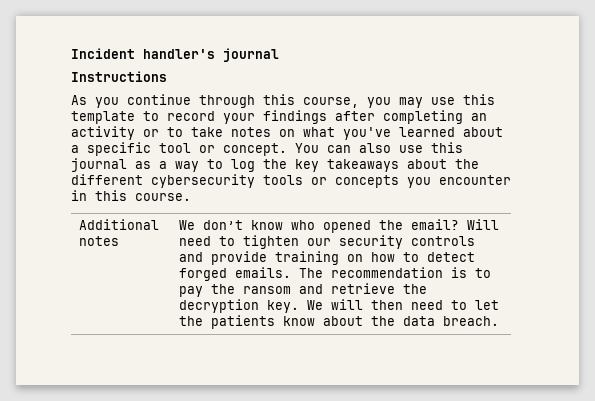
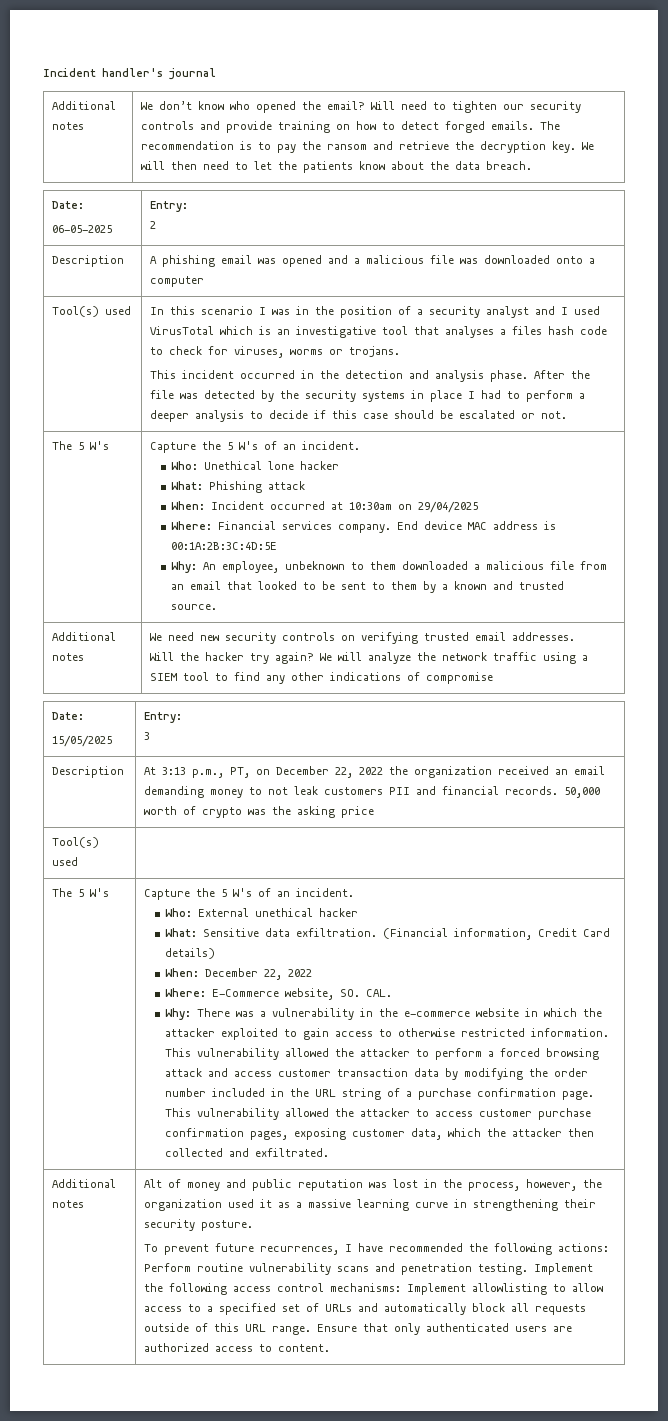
- Instructions
- As you continue through this course, you may use this template to record your findings after completing an activity or to take notes on what you've learned about a specific tool or concept. You can also use this journal as a way to log the key takeaways about the different cybersecurity tools or concepts you encounter in this course.
  We will then need to let the patients know about the data breach.
+ Date:
+ 06-05-2025 | Entry:
+ 2
+ Description | A phishing email was opened and a malicious file was downloaded onto a computer
+ Tool(s) used | In this scenario I was in the position of a security analyst and I used VirusTotal which is an investigative tool that analyses a files hash code to check for viruses, worms or trojans.
+ This incident occurred in the detection and analysis phase. After the file was detected by the security systems in place I had to perform a deeper analysis to decide if this case should be escalated or not.
+ The 5 W's | Capture the 5 W's of an incident.
+ Who: Unethical lone hacker
+ What: Phishing attack
+ When: Incident occurred at 10:30am on 29/04/2025
+ Where: Financial services company. End device MAC address is 00:1A:2B:3C:4D:5E
+ Why: An employee, unbeknown to them downloaded a malicious file from an email that looked to be sent to them by a known and trusted source.
+ Additional notes | We need new security controls on verifying trusted email addresses.
+ Will the hacker try again? We will analyze the network traffic using a SIEM tool to find any other indications of compromise
+ Date:
+ 15/05/2025 | Entry:
+ 3
+ Description | At 3:13 p.m., PT, on December 22, 2022 the organization received an email demanding money to not leak customers PII and financial records. 50,000 worth of crypto was the asking price
+ Tool(s) used |
+ The 5 W's | Capture the 5 W's of an incident.
+ Who: External unethical hacker
+ What: Sensitive data exfiltration. (Financial information, Credit Card details)
+ When: December 22, 2022
+ Where: E-Commerce website, SO. CAL.
+ Why: There was a vulnerability in the e-commerce website in which the attacker exploited to gain access to otherwise restricted information. This vulnerability allowed the attacker to perform a forced browsing attack and access customer transaction data by modifying the order number included in the URL string of a purchase confirmation page. This vulnerability allowed the attacker to access customer purchase confirmation pages, exposing customer data, which the attacker then collected and exfiltrated.
+ Additional notes | Alt of money and public reputation was lost in the process, however, the organization used it as a massive learning curve in strengthening their security posture.
+ To prevent future recurrences, I have recommended the following actions: Perform routine vulnerability scans and penetration testing. Implement the following access control mechanisms: Implement allowlisting to allow access to a specified set of URLs and automatically block all requests outside of this URL range. Ensure that only authenticated users are authorized access to content.

